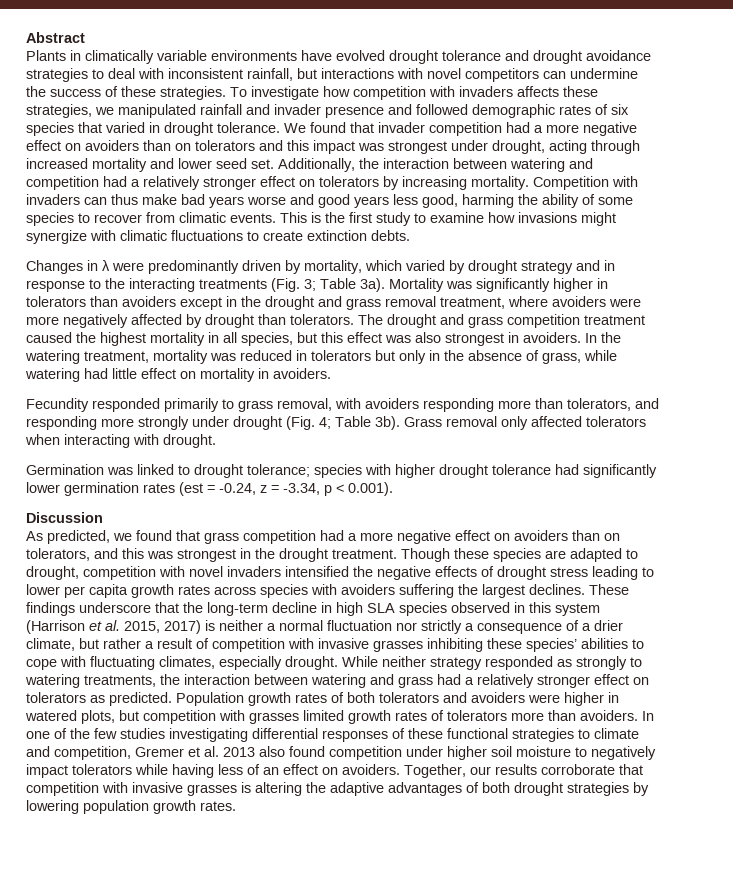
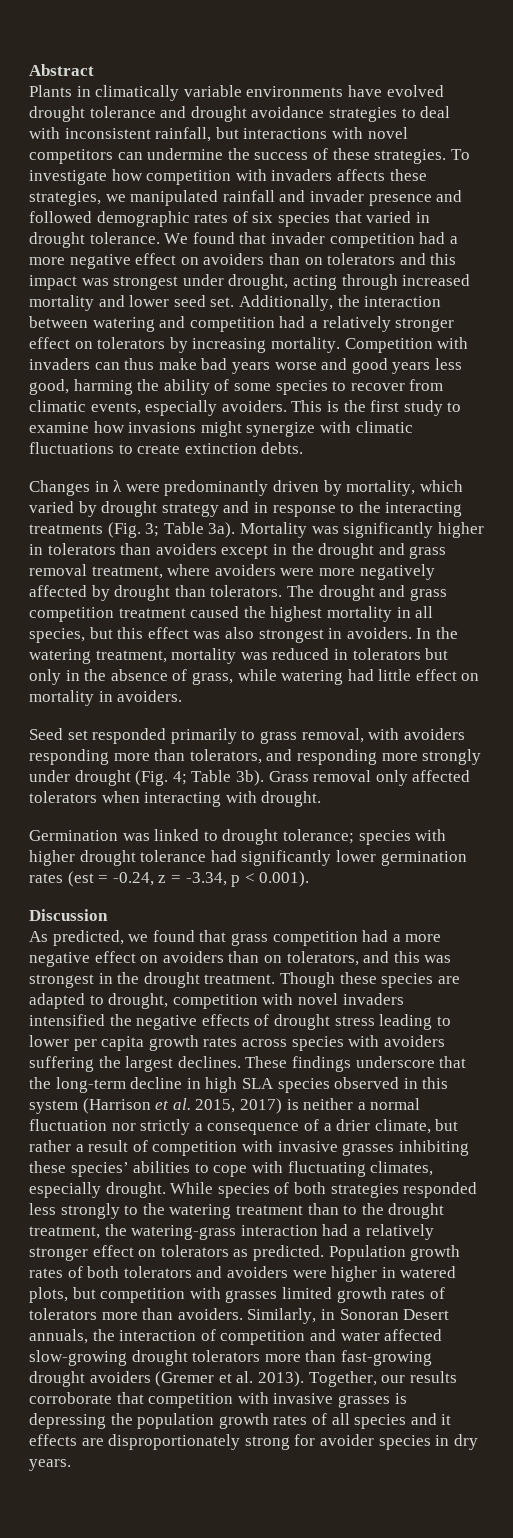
- Competition with invaders can thus make bad years worse and good years less good, harming the ability of some species to recover from climatic events.
+ Competition with invaders can thus make bad years worse and good years less good, harming the ability of some species to recover from climatic events, especially avoiders.
- Fecundity responded primarily to grass removal, with avoiders responding more than tolerators, and responding more strongly under drought (Fig. 4; Table 3b).
+ Seed set responded primarily to grass removal, with avoiders responding more than tolerators, and responding more strongly under drought (Fig. 4; Table 3b).
- While neither strategy responded as strongly to watering treatments, the interaction between watering and grass had a relatively stronger effect on tolerators as predicted.
+ While species of both strategies responded less strongly to the watering treatment than to the drought treatment, the watering-grass interaction had a relatively stronger effect on tolerators as predicted.
- In one of the few studies investigating differential responses of these functional strategies to climate and competition, Gremer et al. 2013 also found competition under higher soil moisture to negatively impact tolerators while having less of an effect on avoiders.
+ Similarly, in Sonoran Desert annuals, the interaction of competition and water affected slow-growing drought tolerators more than fast-growing drought avoiders (Gremer et al. 2013).
- Together, our results corroborate that competition with invasive grasses is altering the adaptive advantages of both drought strategies by lowering population growth rates.
+ Together, our results corroborate that competition with invasive grasses is depressing the population growth rates of all species and it effects are disproportionately strong for avoider species in dry years.

